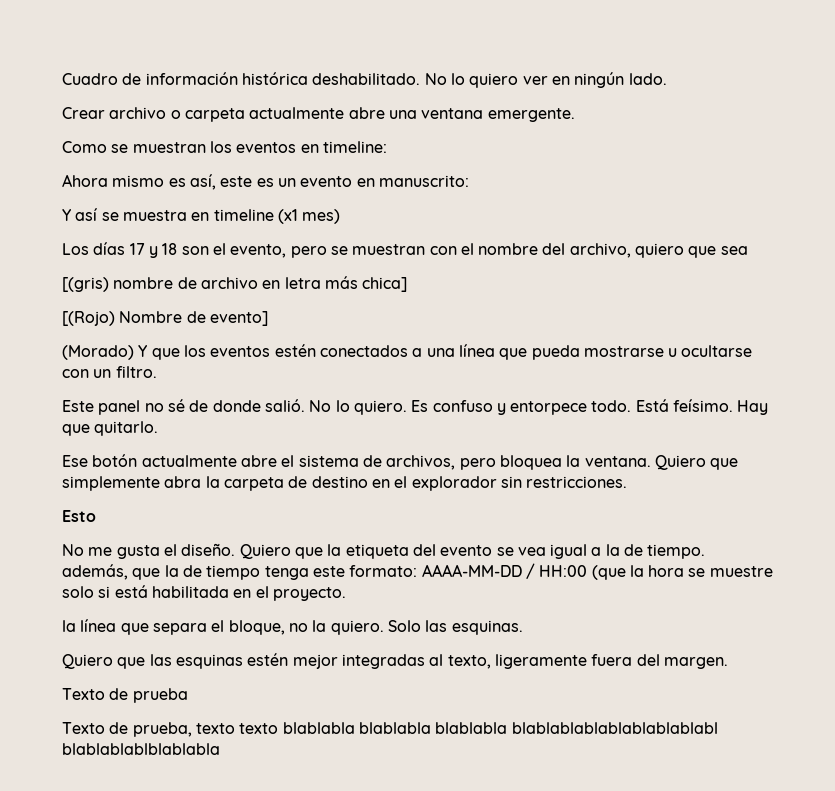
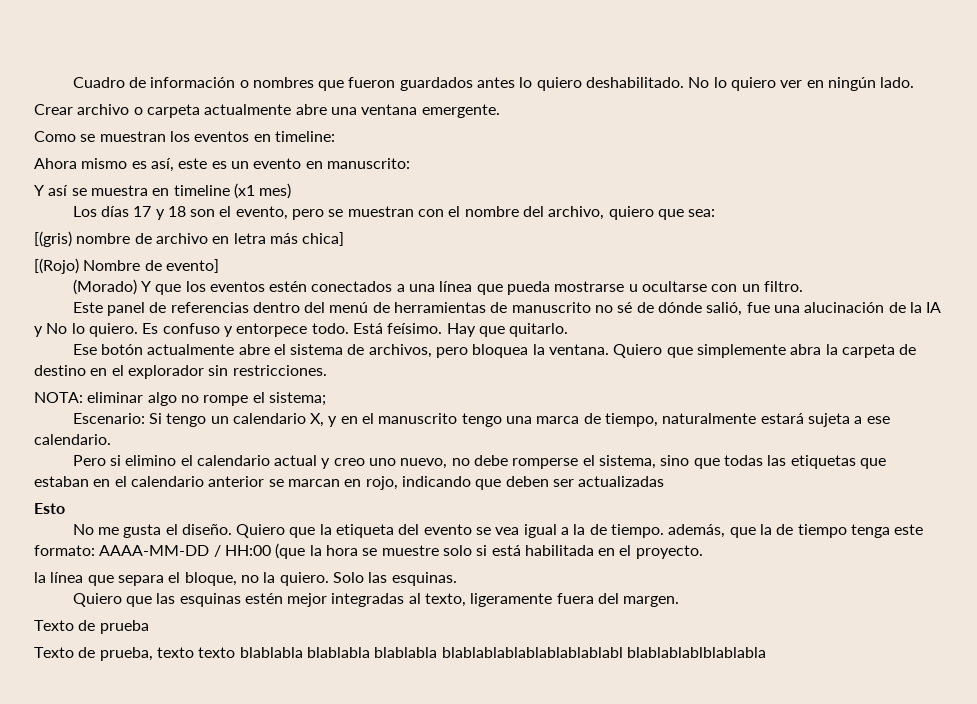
- Cuadro de información histórica deshabilitado.
+ Cuadro de información o nombres que fueron guardados antes lo quiero deshabilitado.
- Los días 17 y 18 son el evento, pero se muestran con el nombre del archivo, quiero que sea
+ Los días 17 y 18 son el evento, pero se muestran con el nombre del archivo, quiero que sea:
- Este panel no sé de donde salió. No lo quiero.
+ Este panel de referencias dentro del menú de herramientas de manuscrito no sé de dónde salió, fue una alucinación de la IA y No lo quiero.
+ NOTA: eliminar algo no rompe el sistema;
+ Escenario: Si tengo un calendario X, y en el manuscrito tengo una marca de tiempo, naturalmente estará sujeta a ese calendario.
+ Pero si elimino el calendario actual y creo uno nuevo, no debe romperse el sistema, sino que todas las etiquetas que estaban en el calendario anterior se marcan en rojo, indicando que deben ser actualizadas

